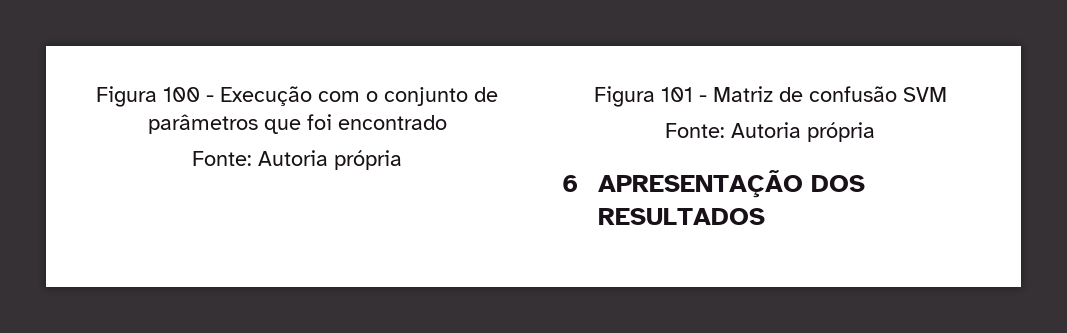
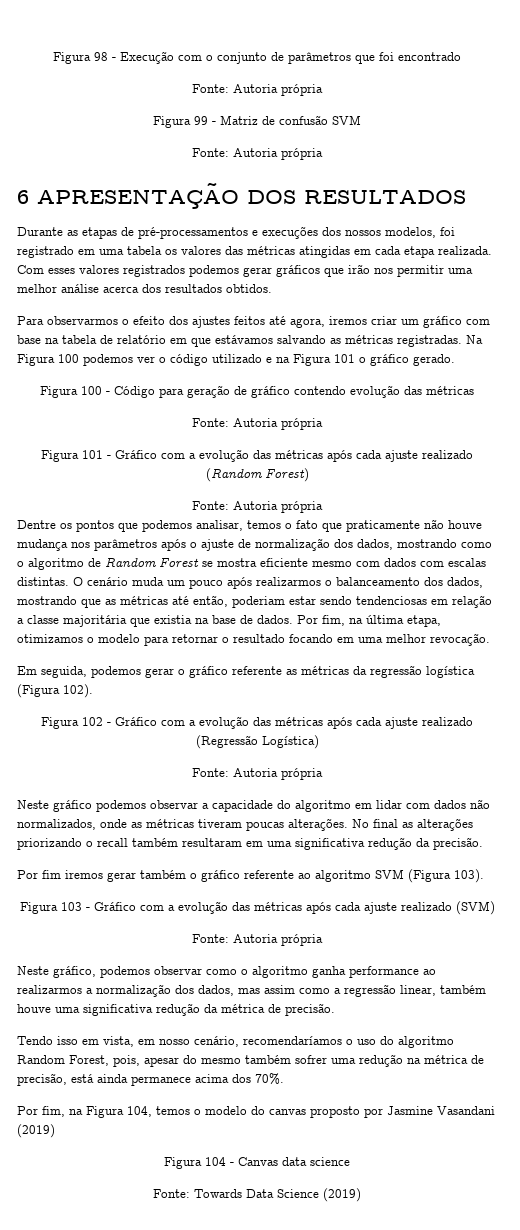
- Figura 100 - Execução com o conjunto de parâmetros que foi encontrado
+ Figura 98 - Execução com o conjunto de parâmetros que foi encontrado
- Figura 101 - Matriz de confusão SVM
+ Figura 99 - Matriz de confusão SVM
+ Durante as etapas de pré-processamentos e execuções dos nossos modelos, foi registrado em uma tabela os valores das métricas atingidas em cada etapa realizada. Com esses valores registrados podemos gerar gráficos que irão nos permitir uma melhor análise acerca dos resultados obtidos.
+ Para observarmos o efeito dos ajustes feitos até agora, iremos criar um gráfico com base na tabela de relatório em que estávamos salvando as métricas registradas. Na Figura 100 podemos ver o código utilizado e na Figura 101 o gráfico gerado.
+ Figura 100 - Código para geração de gráfico contendo evolução das métricas
+ Fonte: Autoria própria
+ Figura 101 - Gráfico com a evolução das métricas após cada ajuste realizado (Random Forest)
+ Fonte: Autoria própria
+ Dentre os pontos que podemos analisar, temos o fato que praticamente não houve mudança nos parâmetros após o ajuste de normalização dos dados, mostrando como o algoritmo de Random Forest se mostra eficiente mesmo com dados com escalas distintas. O cenário muda um pouco após realizarmos o balanceamento dos dados, mostrando que as métricas até então, poderiam estar sendo tendenciosas em relação a classe majoritária que existia na base de dados. Por fim, na última etapa, otimizamos o modelo para retornar o resultado focando em uma melhor revocação.
+ Em seguida, podemos gerar o gráfico referente as métricas da regressão logística (Figura 102).
+ Figura 102 - Gráfico com a evolução das métricas após cada ajuste realizado (Regressão Logística)
+ Fonte: Autoria própria
+ Neste gráfico podemos observar a capacidade do algoritmo em lidar com dados não normalizados, onde as métricas tiveram poucas alterações. No final as alterações priorizando o recall também resultaram em uma significativa redução da precisão.
+ Por fim iremos gerar também o gráfico referente ao algoritmo SVM (Figura 103).
+ Figura 103 - Gráfico com a evolução das métricas após cada ajuste realizado (SVM)
+ Fonte: Autoria própria
+ Neste gráfico, podemos observar como o algoritmo ganha performance ao realizarmos a normalização dos dados, mas assim como a regressão linear, também houve uma significativa redução da métrica de precisão.
+ Tendo isso em vista, em nosso cenário, recomendaríamos o uso do algoritmo Random Forest, pois, apesar do mesmo também sofrer uma redução na métrica de precisão, está ainda permanece acima dos 70%.
+ Por fim, na Figura 104, temos o modelo do canvas proposto por Jasmine Vasandani (2019)
+ Figura 104 - Canvas data science
+ Fonte: Towards Data Science (2019)

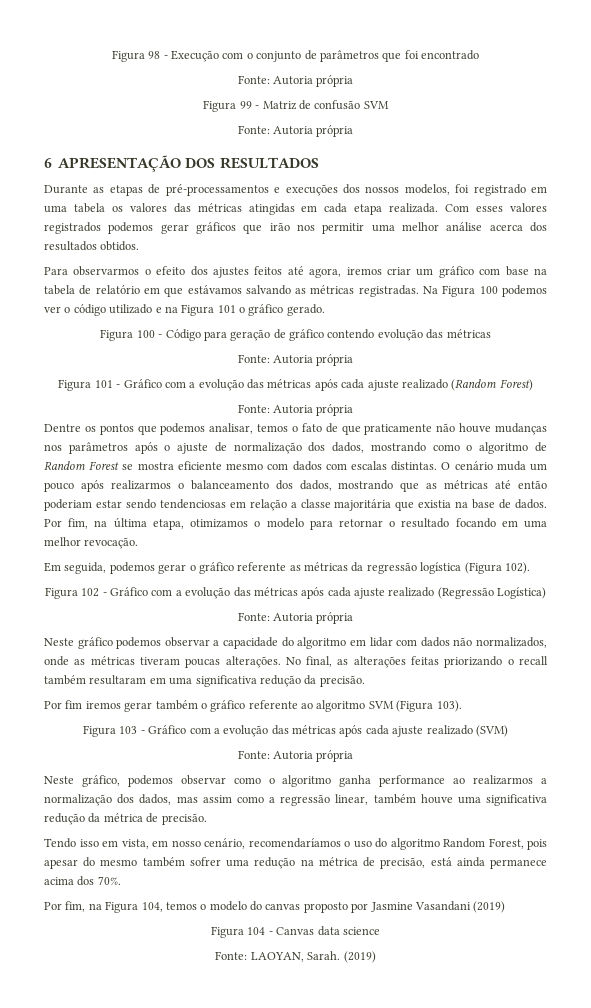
- Dentre os pontos que podemos analisar, temos o fato que praticamente não houve mudança nos parâmetros após o ajuste de normalização dos dados, mostrando como o algoritmo de Random Forest se mostra eficiente mesmo com dados com escalas distintas.
+ Dentre os pontos que podemos analisar, temos o fato de que praticamente não houve mudanças nos parâmetros após o ajuste de normalização dos dados, mostrando como o algoritmo de Random Forest se mostra eficiente mesmo com dados com escalas distintas.
- O cenário muda um pouco após realizarmos o balanceamento dos dados, mostrando que as métricas até então, poderiam estar sendo tendenciosas em relação a classe majoritária que existia na base de dados.
+ O cenário muda um pouco após realizarmos o balanceamento dos dados, mostrando que as métricas até então poderiam estar sendo tendenciosas em relação a classe majoritária que existia na base de dados.
- No final as alterações priorizando o recall também resultaram em uma significativa redução da precisão.
+ No final, as alterações feitas priorizando o recall também resultaram em uma significativa redução da precisão.
- Tendo isso em vista, em nosso cenário, recomendaríamos o uso do algoritmo Random Forest, pois, apesar do mesmo também sofrer uma redução na métrica de precisão, está ainda permanece acima dos 70%.
+ Tendo isso em vista, em nosso cenário, recomendaríamos o uso do algoritmo Random Forest, pois apesar do mesmo também sofrer uma redução na métrica de precisão, está ainda permanece acima dos 70%.
- Fonte: Towards Data Science (2019)
+ Fonte: LAOYAN, Sarah. (2019)

